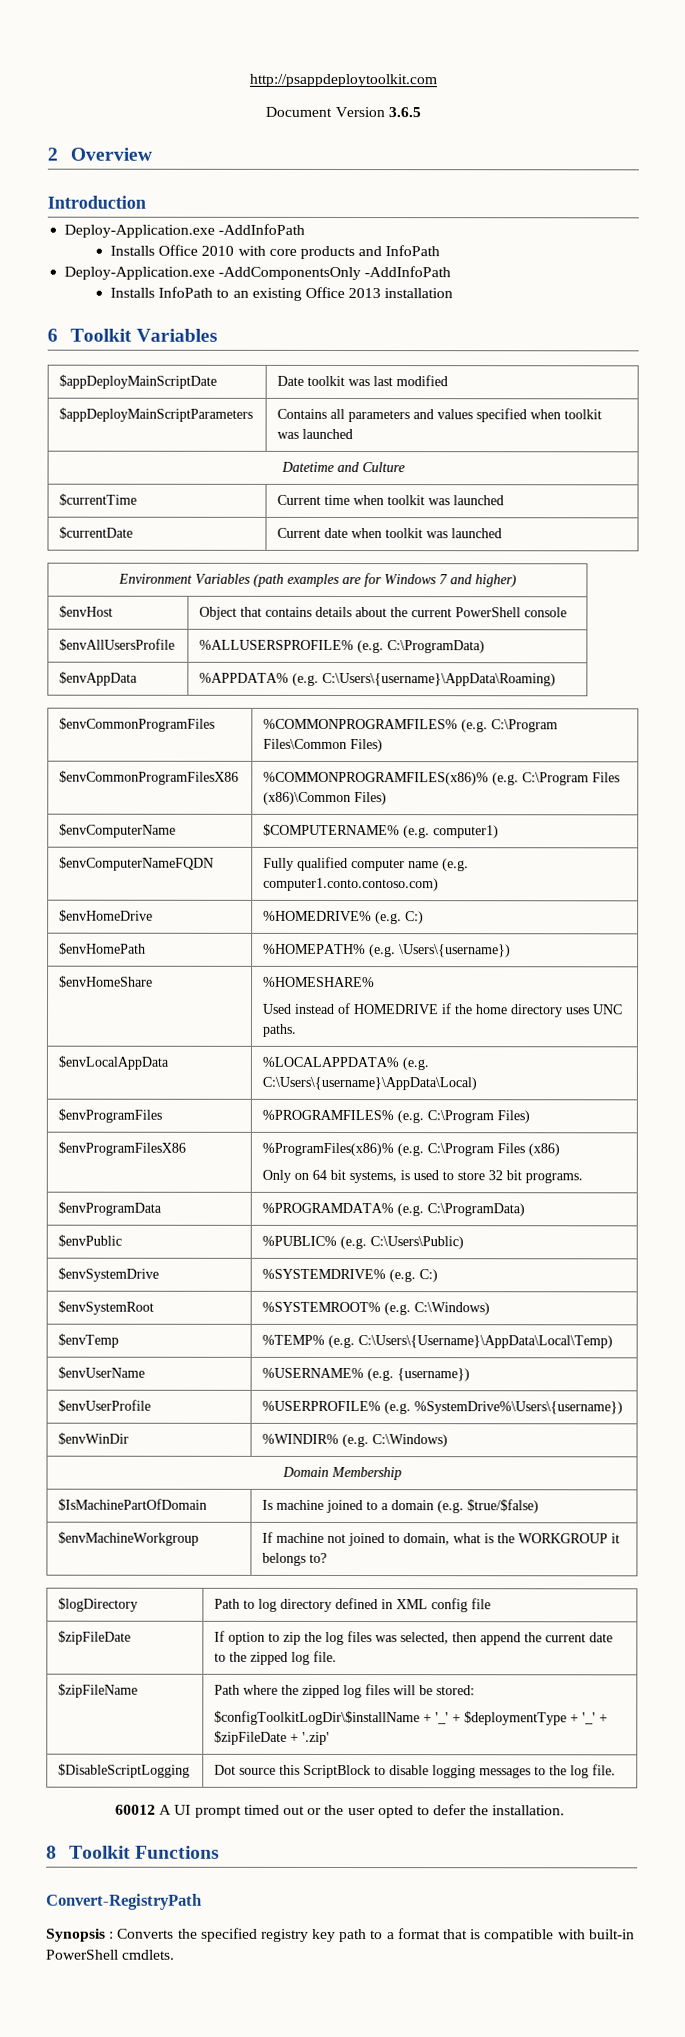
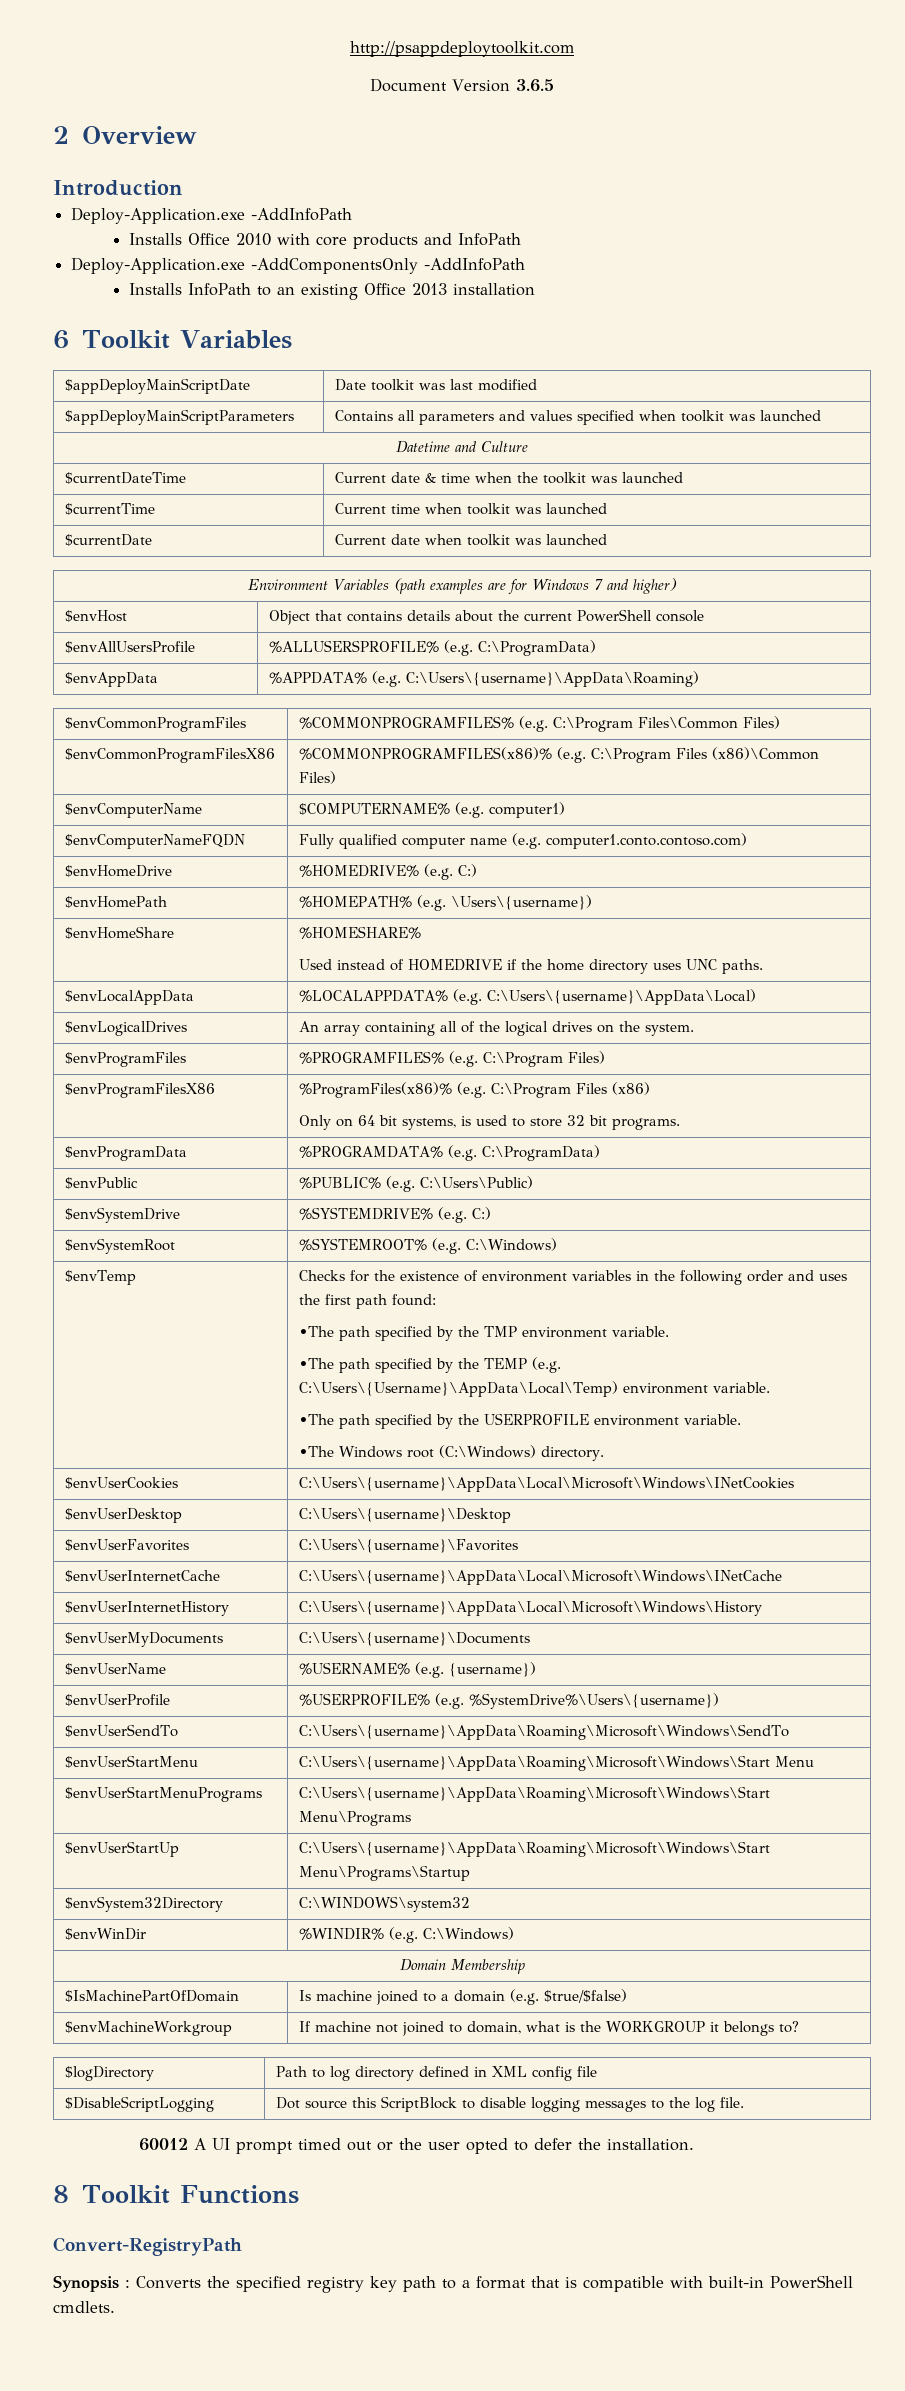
+ $currentDateTime | Current date & time when the toolkit was launched
+ $envLogicalDrives | An array containing all of the logical drives on the system.
- %TEMP% (e.g. C:\Users\{Username}\AppData\Local\Temp)
+ Checks for the existence of environment variables in the following order and uses the first path found:
+ •The path specified by the TMP environment variable.
+ •The path specified by the TEMP (e.g. C:\Users\{Username}\AppData\Local\Temp) environment variable.
+ •The path specified by the USERPROFILE environment variable.
+ •The Windows root (C:\Windows) directory.
+ $envUserCookies | C:\Users\{username}\AppData\Local\Microsoft\Windows\INetCookies
+ $envUserDesktop | C:\Users\{username}\Desktop
+ $envUserFavorites | C:\Users\{username}\Favorites
+ $envUserInternetCache | C:\Users\{username}\AppData\Local\Microsoft\Windows\INetCache
+ $envUserInternetHistory | C:\Users\{username}\AppData\Local\Microsoft\Windows\History
+ $envUserMyDocuments | C:\Users\{username}\Documents
+ $envUserSendTo | C:\Users\{username}\AppData\Roaming\Microsoft\Windows\SendTo
+ $envUserStartMenu | C:\Users\{username}\AppData\Roaming\Microsoft\Windows\Start Menu
+ $envUserStartMenuPrograms | C:\Users\{username}\AppData\Roaming\Microsoft\Windows\Start Menu\Programs
+ $envUserStartUp | C:\Users\{username}\AppData\Roaming\Microsoft\Windows\Start Menu\Programs\Startup
+ $envSystem32Directory | C:\WINDOWS\system32
- $zipFileDate | If option to zip the log files was selected, then append the current date to the zipped log file.
- $zipFileName | Path where the zipped log files will be stored:
- $configToolkitLogDir\$installName + '_' + $deploymentType + '_' + $zipFileDate + '.zip'

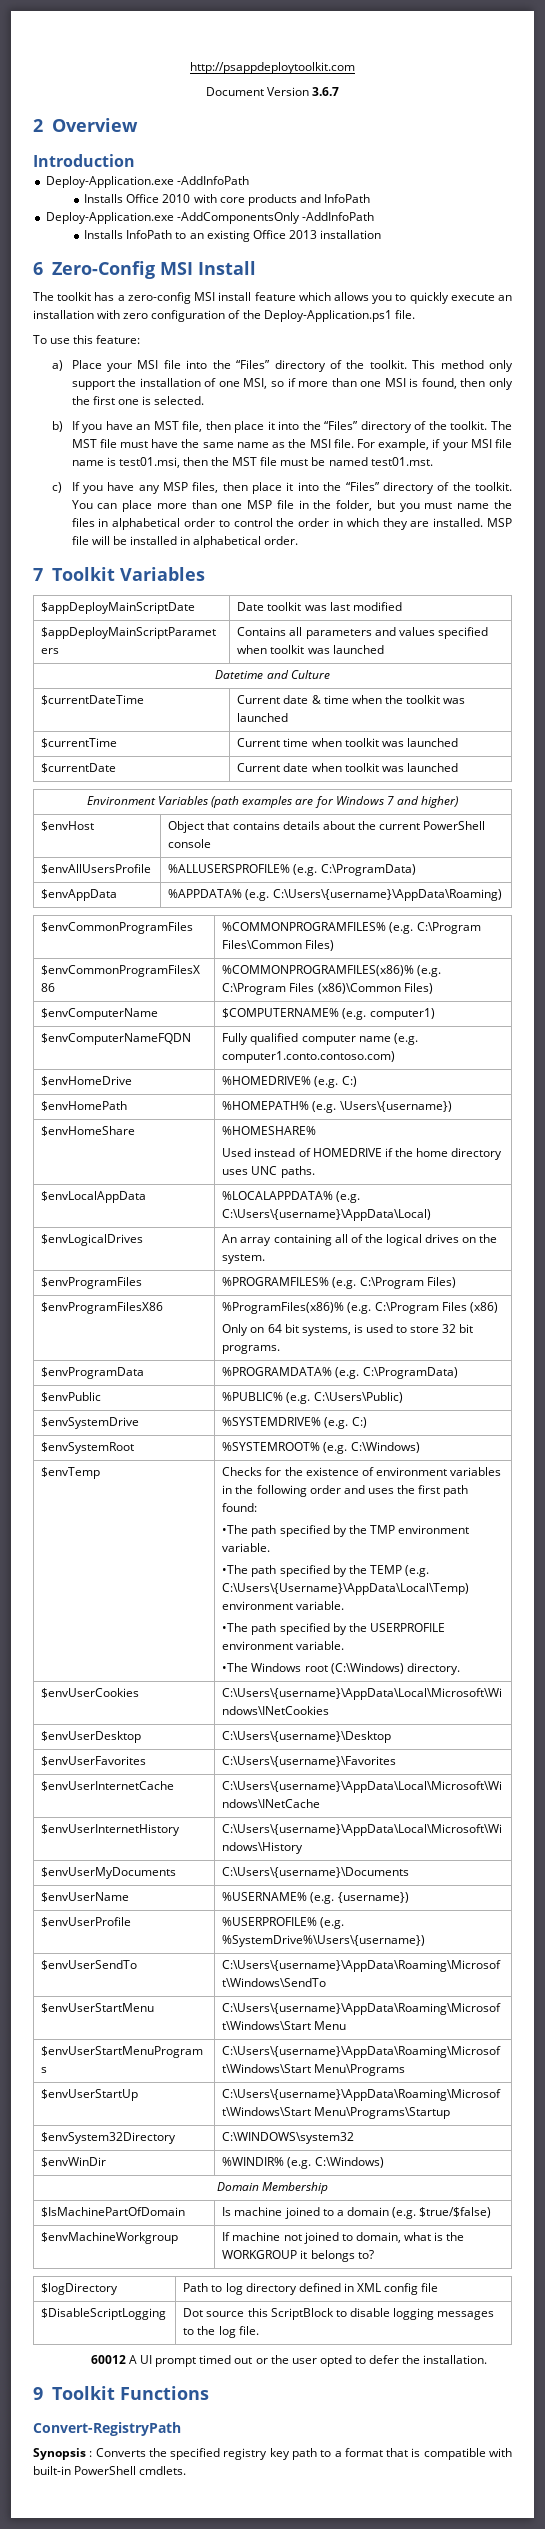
- Document Version 3.6.5
+ Document Version 3.6.7
- 6 Toolkit Variables
+ 6 Zero-Config MSI Install
+ The toolkit has a zero-config MSI install feature which allows you to quickly execute an installation with zero configuration of the Deploy-Application.ps1 file.
+ To use this feature:
+ a) Place your MSI file into the “Files” directory of the toolkit. This method only support the installation of one MSI, so if more than one MSI is found, then only the first one is selected.
+ b) If you have an MST file, then place it into the “Files” directory of the toolkit. The MST file must have the same name as the MSI file. For example, if your MSI file name is test01.msi, then the MST file must be named test01.mst.
+ c) If you have any MSP files, then place it into the “Files” directory of the toolkit. You can place more than one MSP file in the folder, but you must name the files in alphabetical order to control the order in which they are installed. MSP file will be installed in alphabetical order.
+ 7 Toolkit Variables
- 8 Toolkit Functions
+ 9 Toolkit Functions

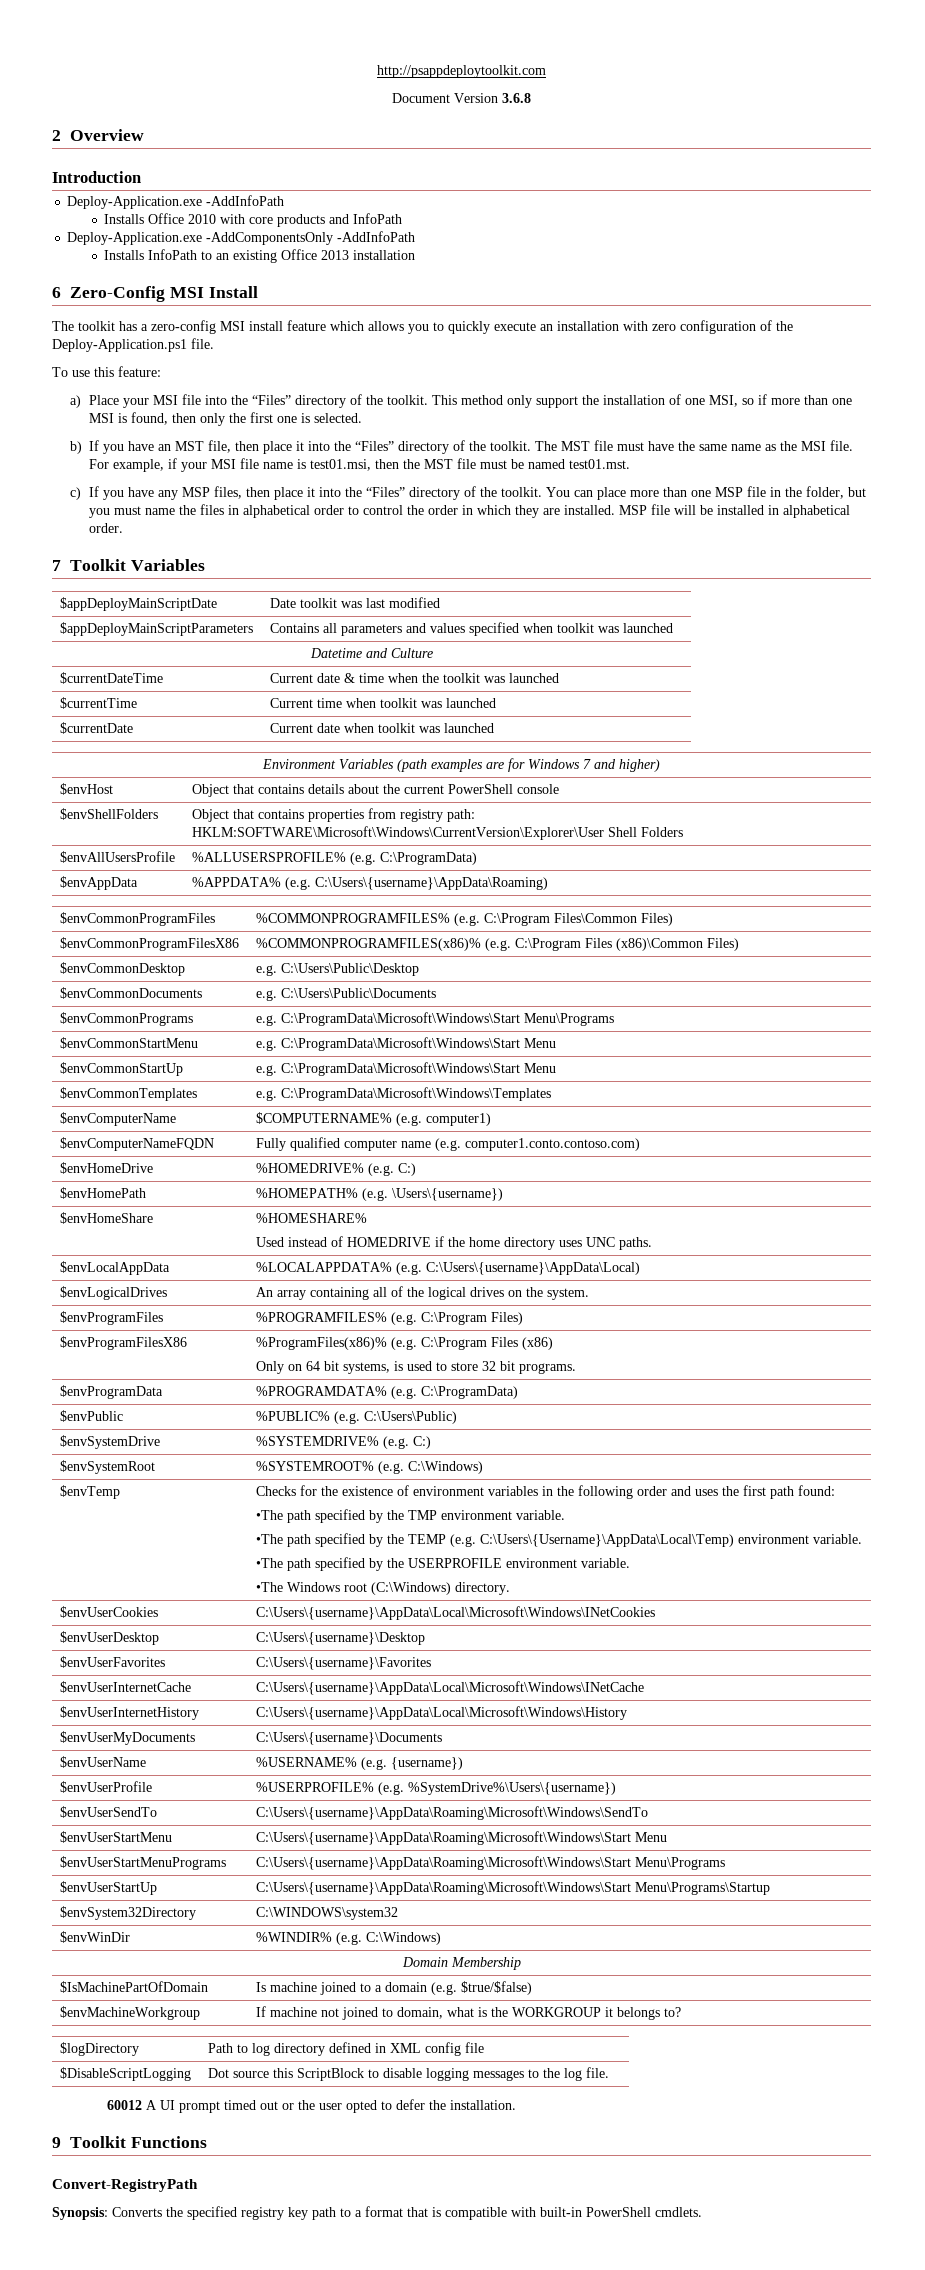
- Document Version 3.6.7
+ Document Version 3.6.8
+ $envShellFolders | Object that contains properties from registry path: HKLM:SOFTWARE\Microsoft\Windows\CurrentVersion\Explorer\User Shell Folders
+ $envCommonDesktop | e.g. C:\Users\Public\Desktop
+ $envCommonDocuments | e.g. C:\Users\Public\Documents
+ $envCommonPrograms | e.g. C:\ProgramData\Microsoft\Windows\Start Menu\Programs
+ $envCommonStartMenu | e.g. C:\ProgramData\Microsoft\Windows\Start Menu
+ $envCommonStartUp | e.g. C:\ProgramData\Microsoft\Windows\Start Menu
+ $envCommonTemplates | e.g. C:\ProgramData\Microsoft\Windows\Templates
- Synopsis : Converts the specified registry key path to a format that is compatible with built-in PowerShell cmdlets.
+ Synopsis: Converts the specified registry key path to a format that is compatible with built-in PowerShell cmdlets.

